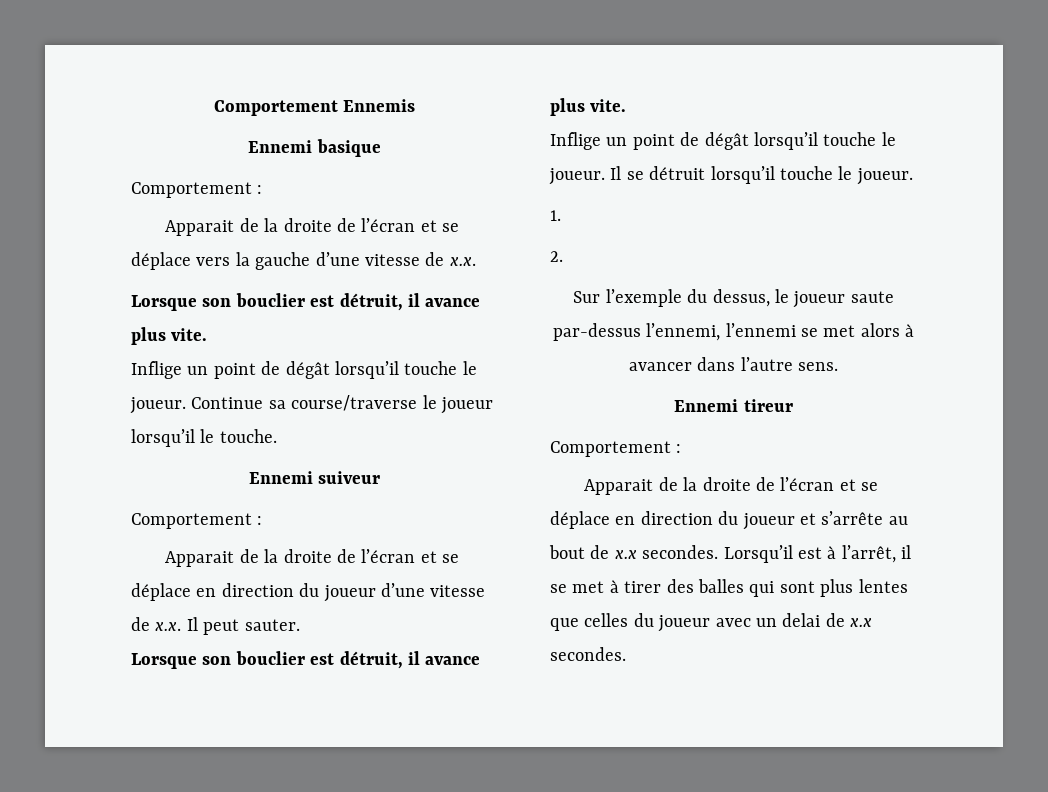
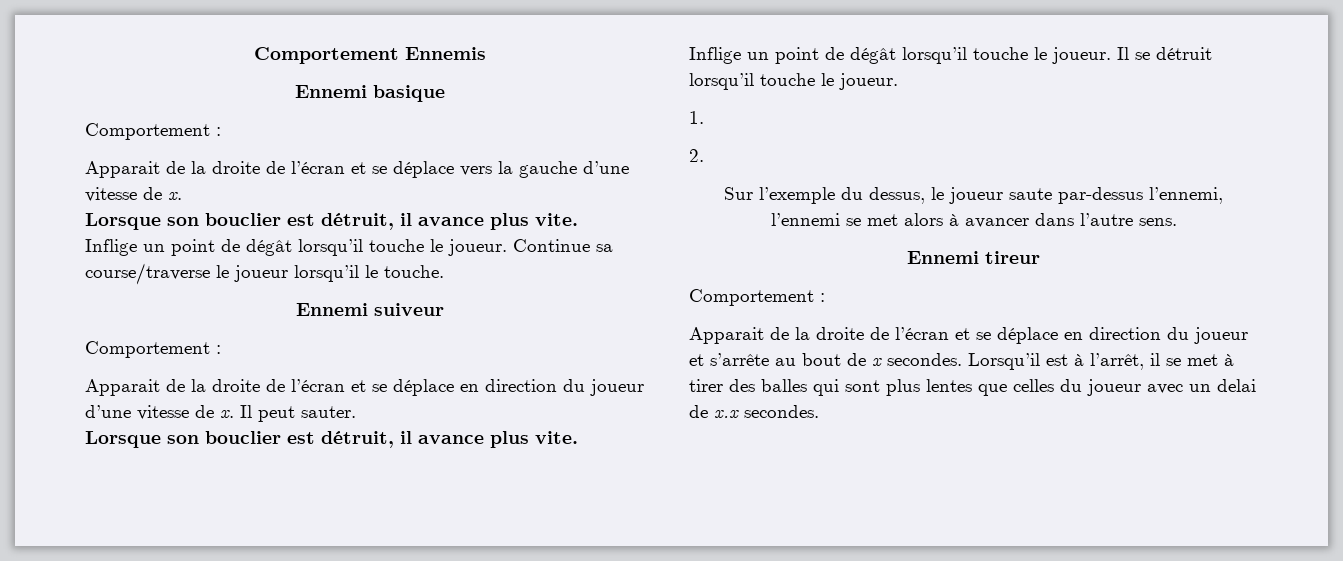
- Apparait de la droite de l’écran et se déplace vers la gauche d’une vitesse de x.x.
+ Apparait de la droite de l’écran et se déplace vers la gauche d’une vitesse de x.
- Apparait de la droite de l’écran et se déplace en direction du joueur d’une vitesse de x.x. Il peut sauter.
+ Apparait de la droite de l’écran et se déplace en direction du joueur d’une vitesse de x. Il peut sauter.
- Apparait de la droite de l’écran et se déplace en direction du joueur et s’arrête au bout de x.x secondes.
+ Apparait de la droite de l’écran et se déplace en direction du joueur et s’arrête au bout de x secondes.

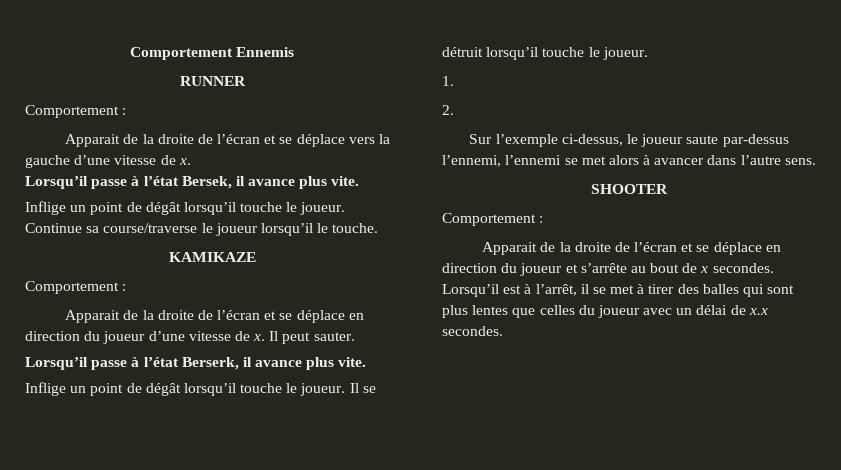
- Ennemi basique
+ RUNNER
  Apparait de la droite de l’écran et se déplace vers la gauche d’une vitesse de x.
- Lorsque son bouclier est détruit, il avance plus vite.
+ Lorsqu’il passe à l’état Bersek, il avance plus vite.
- Ennemi suiveur
+ KAMIKAZE
  Il peut sauter.
- Lorsque son bouclier est détruit, il avance plus vite.
+ Lorsqu’il passe à l’état Berserk, il avance plus vite.
- Sur l’exemple du dessus, le joueur saute par-dessus l’ennemi, l’ennemi se met alors à avancer dans l’autre sens.
+ Sur l’exemple ci-dessus, le joueur saute par-dessus l’ennemi, l’ennemi se met alors à avancer dans l’autre sens.
- Ennemi tireur
+ SHOOTER
- Lorsqu’il est à l’arrêt, il se met à tirer des balles qui sont plus lentes que celles du joueur avec un delai de x.x secondes.
+ Lorsqu’il est à l’arrêt, il se met à tirer des balles qui sont plus lentes que celles du joueur avec un délai de x.x secondes.

